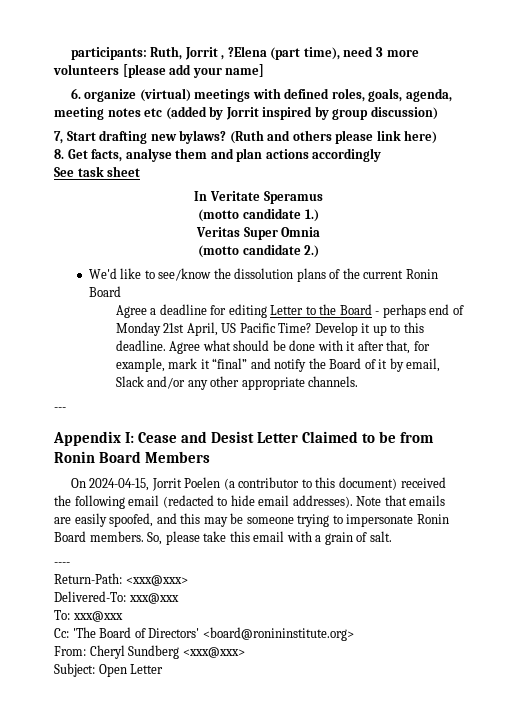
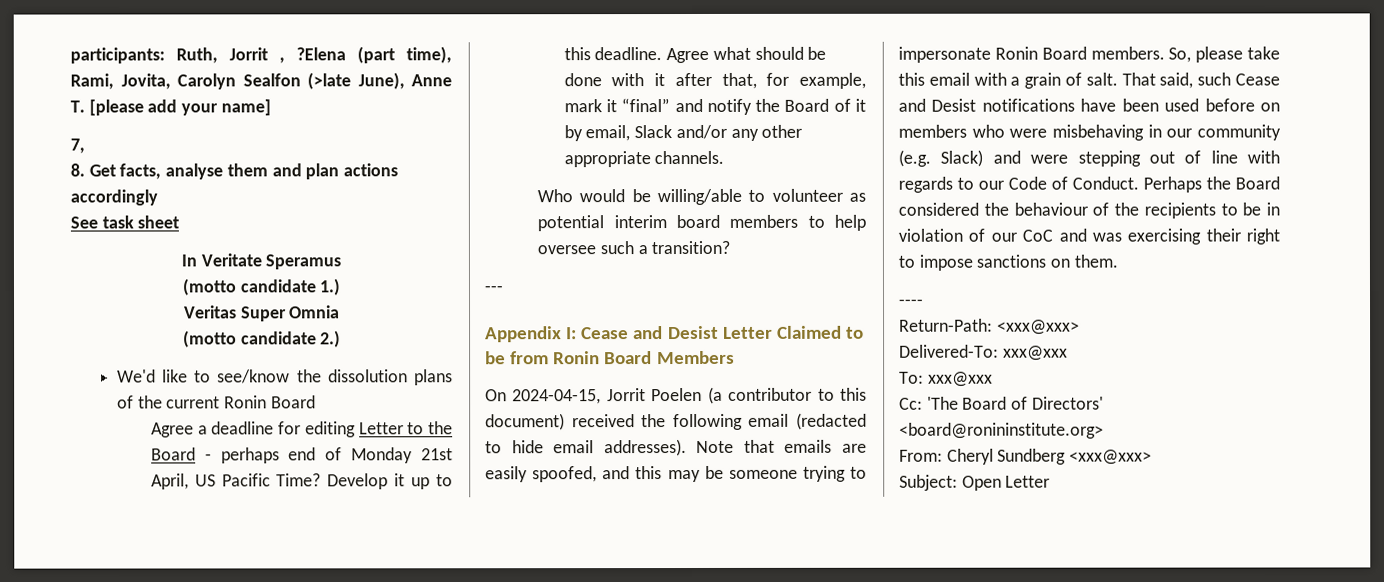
- participants: Ruth, Jorrit , ?Elena (part time), need 3 more volunteers [please add your name]
- 6. organize (virtual) meetings with defined roles, goals, agenda, meeting notes etc (added by Jorrit inspired by group discussion)
- 7, Start drafting new bylaws? (Ruth and others please link here)
+ participants: Ruth, Jorrit , ?Elena (part time), Rami, Jovita, Carolyn Sealfon (>late June), Anne T. [please add your name]
+ 7,
+ Who would be willing/able to volunteer as potential interim board members to help oversee such a transition?
+ That said, such Cease and Desist notifications have been used before on members who were misbehaving in our community (e.g. Slack) and were stepping out of line with regards to our Code of Conduct. Perhaps the Board considered the behaviour of the recipients to be in violation of our CoC and was exercising their right to impose sanctions on them.

